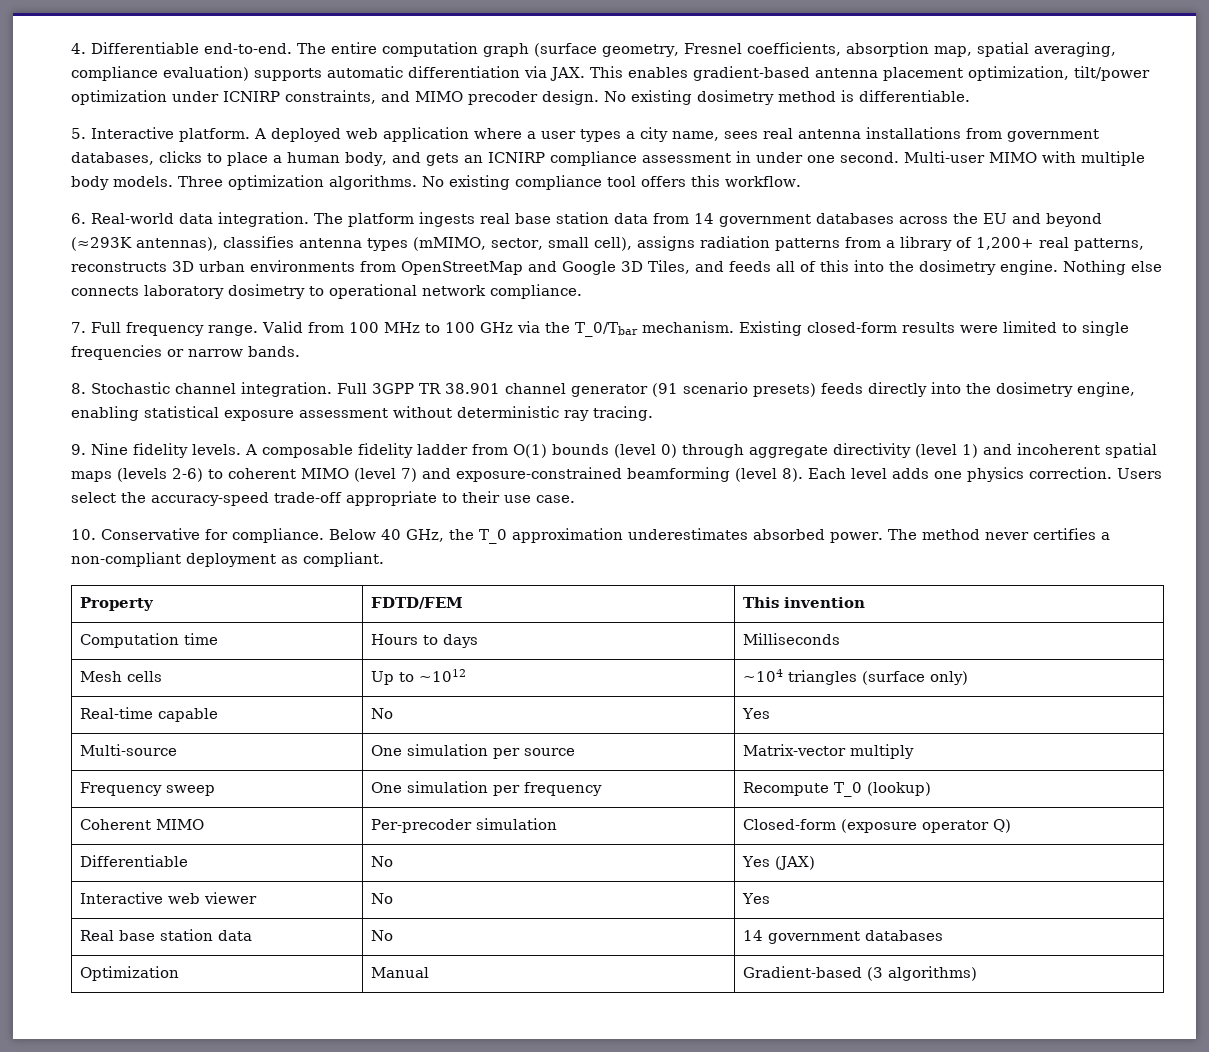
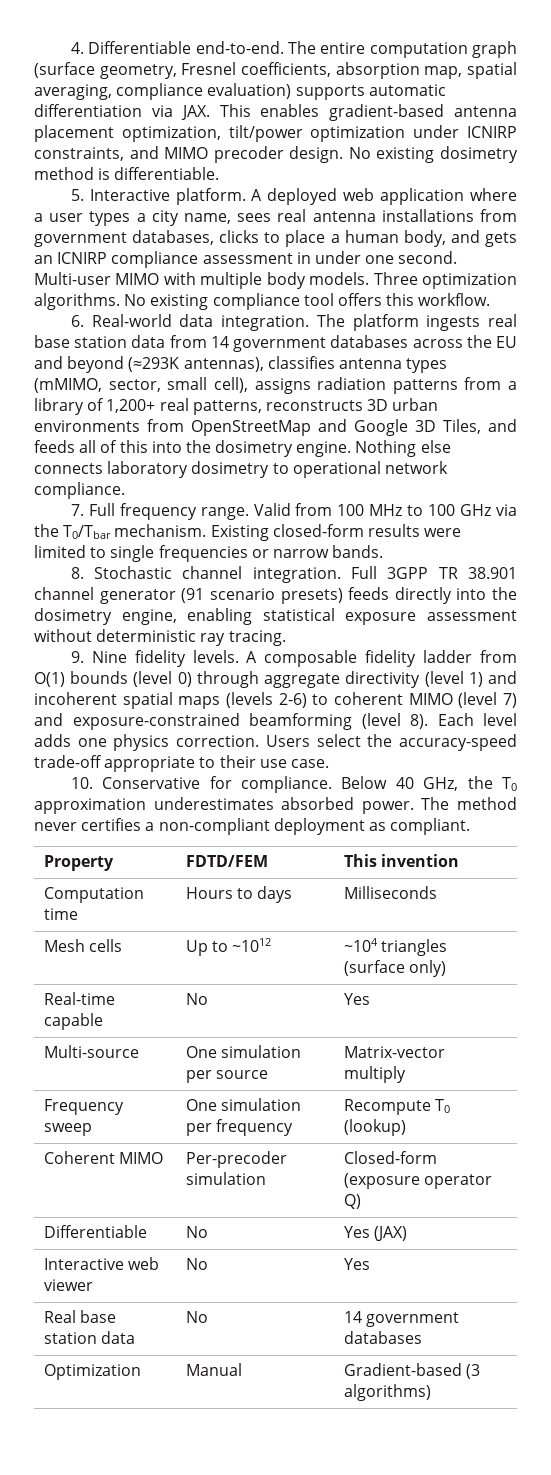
- Valid from 100 MHz to 100 GHz via the T_0/Tbar mechanism.
+ Valid from 100 MHz to 100 GHz via the T0/Tbar mechanism.
- Below 40 GHz, the T_0 approximation underestimates absorbed power.
+ Below 40 GHz, the T0 approximation underestimates absorbed power.
- Frequency sweep | One simulation per frequency | Recompute T_0 (lookup)
+ Frequency sweep | One simulation per frequency | Recompute T0 (lookup)

